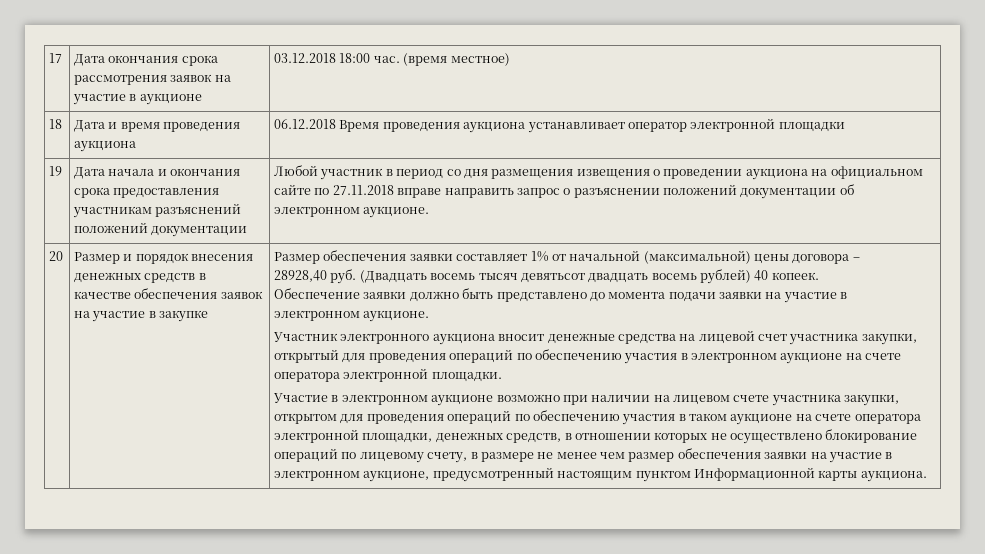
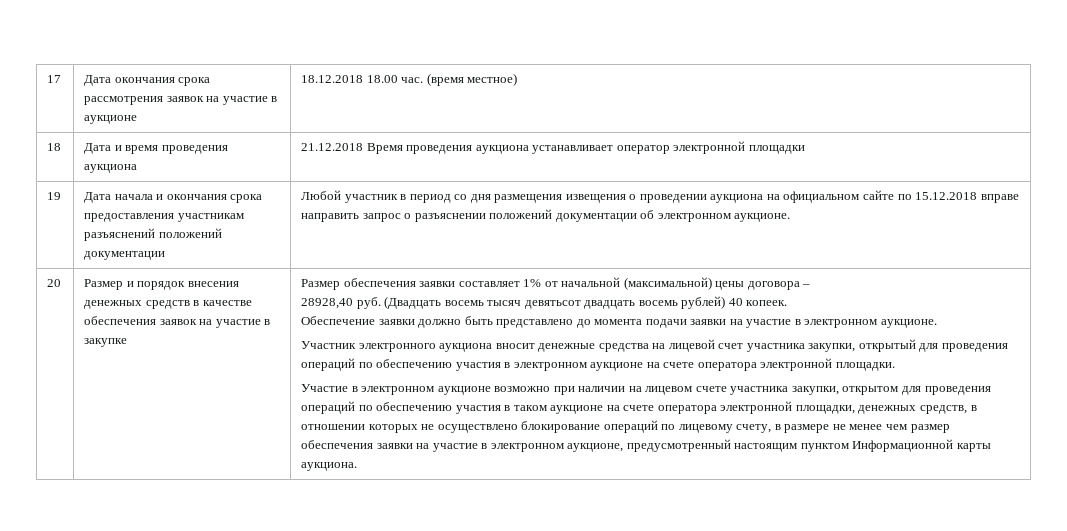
- 17 | Дата окончания срока рассмотрения заявок на участие в аукционе | 03.12.2018 18:00 час. (время местное)
+ 17 | Дата окончания срока рассмотрения заявок на участие в аукционе | 18.12.2018 18.00 час. (время местное)
- 18 | Дата и время проведения аукциона | 06.12.2018 Время проведения аукциона устанавливает оператор электронной площадки
+ 18 | Дата и время проведения аукциона | 21.12.2018 Время проведения аукциона устанавливает оператор электронной площадки
- 19 | Дата начала и окончания срока предоставления участникам разъяснений положений документации | Любой участник в период со дня размещения извещения о проведении аукциона на официальном сайте по 27.11.2018 вправе направить запрос о разъяснении положений документации об электронном аукционе.
+ 19 | Дата начала и окончания срока предоставления участникам разъяснений положений документации | Любой участник в период со дня размещения извещения о проведении аукциона на официальном сайте по 15.12.2018 вправе направить запрос о разъяснении положений документации об электронном аукционе.

